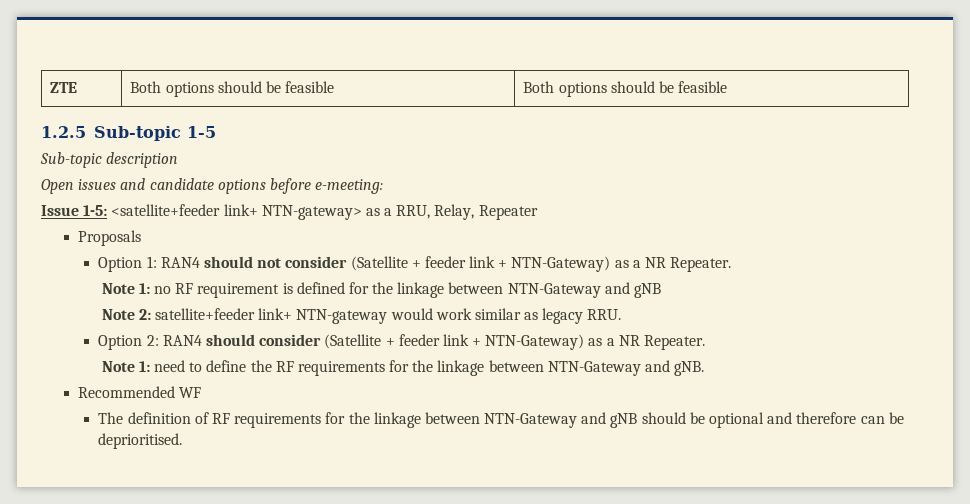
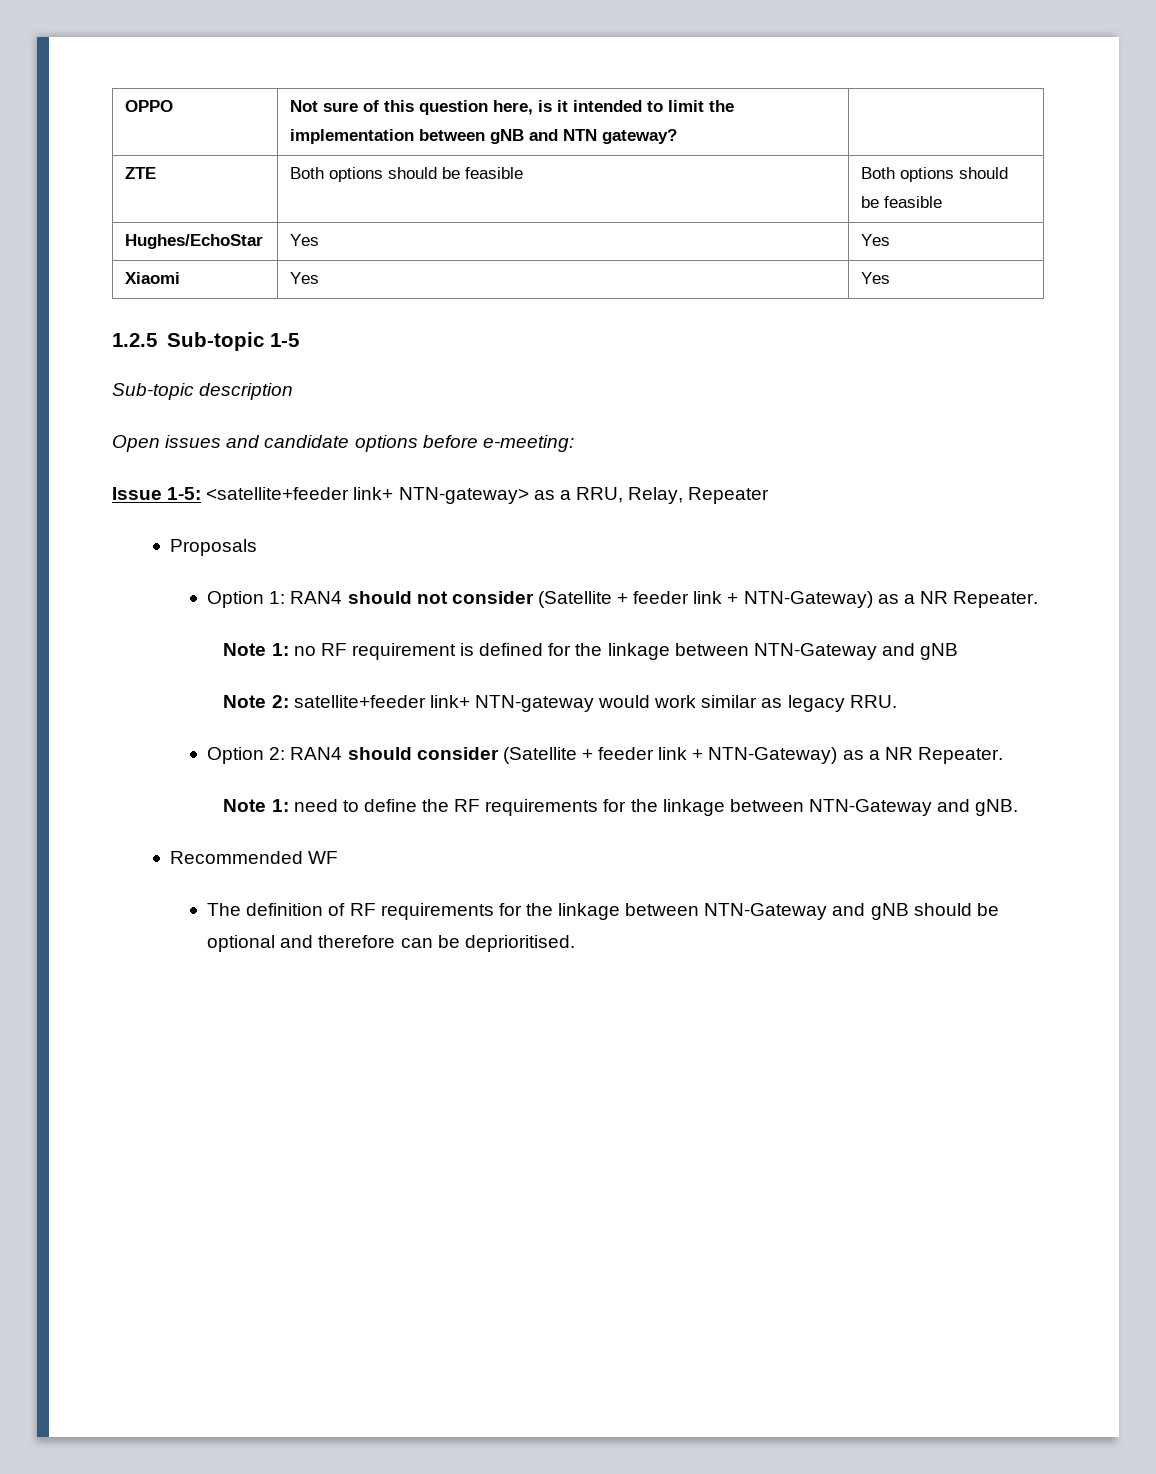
+ OPPO | Not sure of this question here, is it intended to limit the implementation between gNB and NTN gateway? |
+ Hughes/EchoStar | Yes | Yes
+ Xiaomi | Yes | Yes

